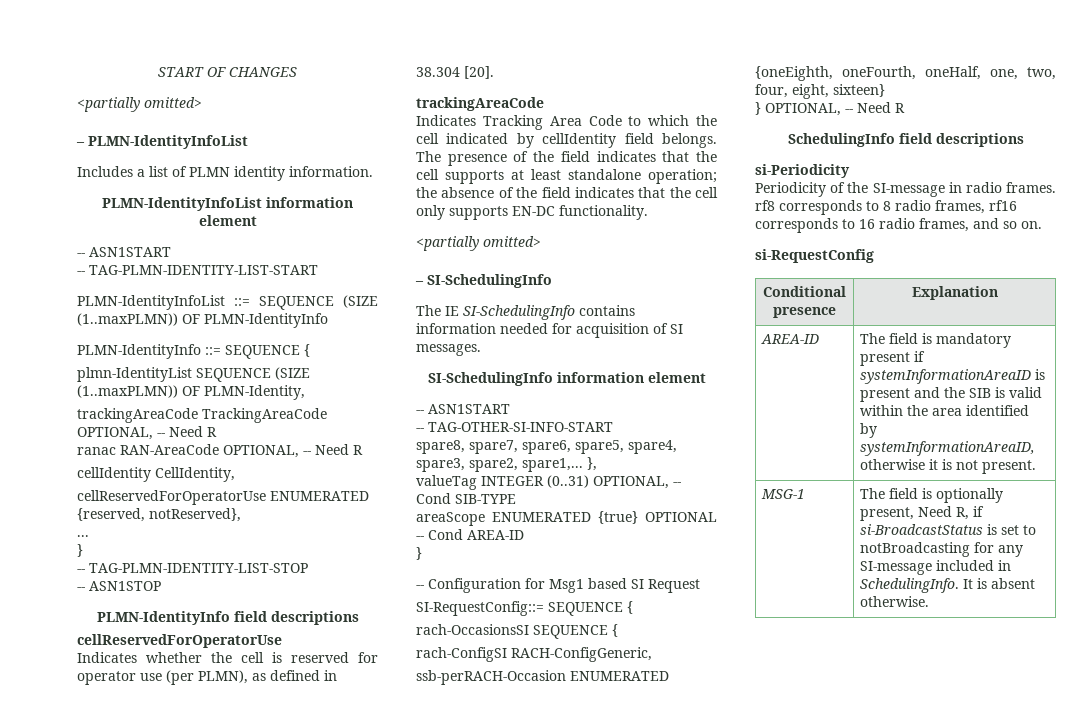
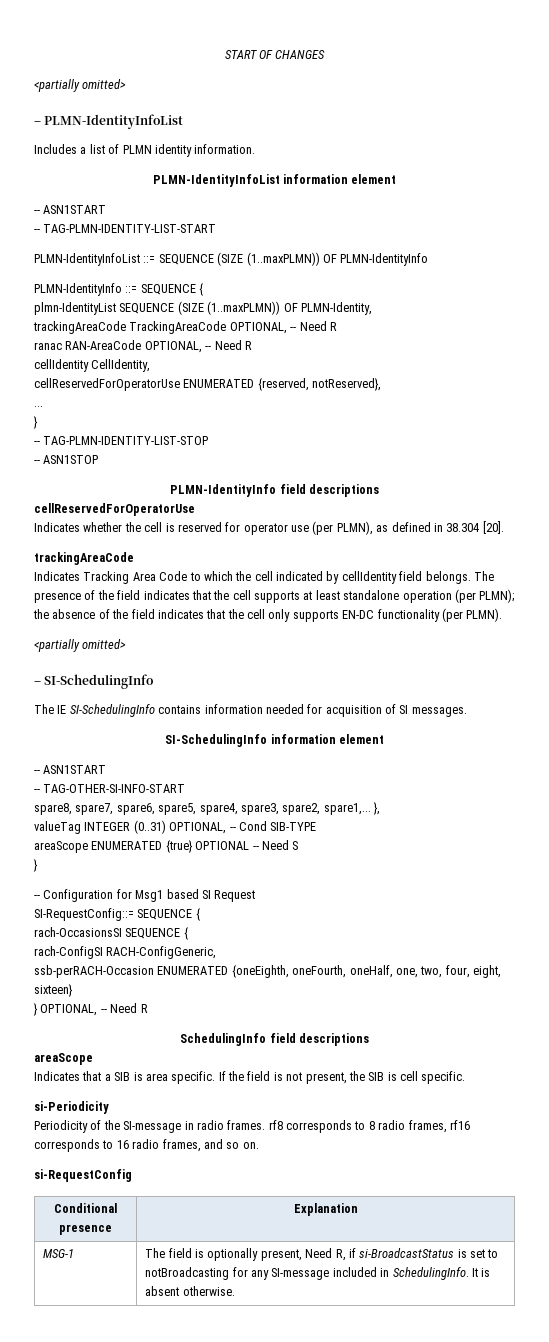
- The presence of the field indicates that the cell supports at least standalone operation; the absence of the field indicates that the cell only supports EN-DC functionality.
+ The presence of the field indicates that the cell supports at least standalone operation (per PLMN); the absence of the field indicates that the cell only supports EN-DC functionality (per PLMN).
- areaScope ENUMERATED {true} OPTIONAL -- Cond AREA-ID
+ areaScope ENUMERATED {true} OPTIONAL -- Need S
  SchedulingInfo field descriptions
+ areaScope
+ Indicates that a SIB is area specific. If the field is not present, the SIB is cell specific.
- AREA-ID | The field is mandatory present if systemInformationAreaID is present and the SIB is valid within the area identified by systemInformationAreaID, otherwise it is not present.

